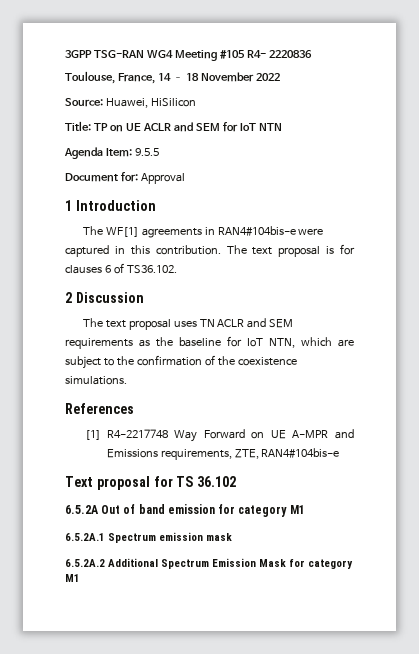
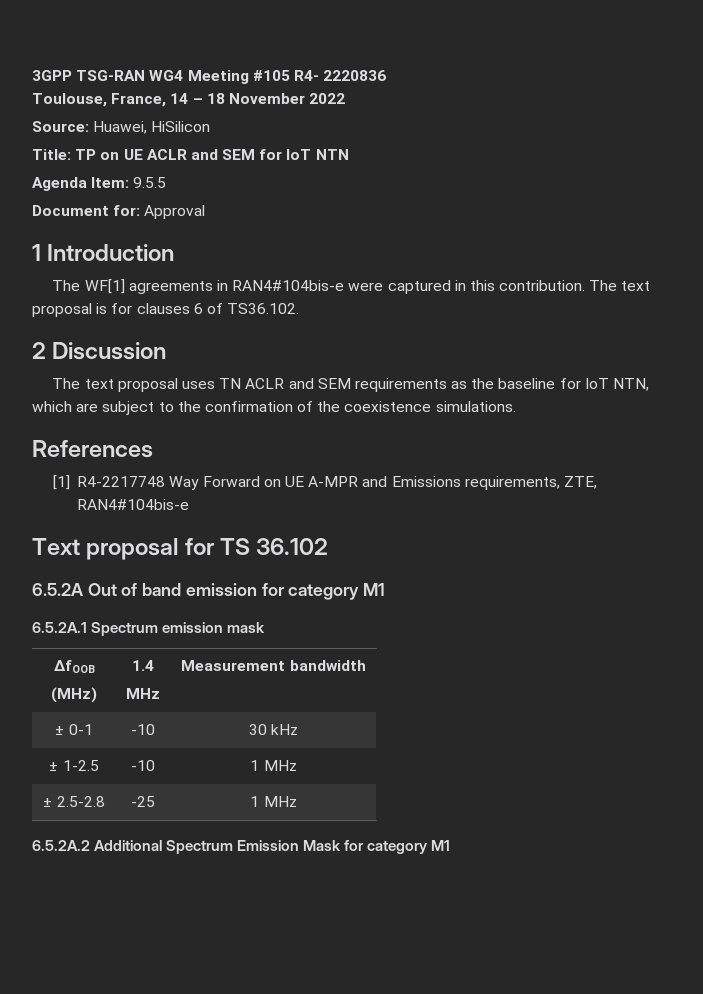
+ ΔfOOB
+ (MHz) | 1.4
+ MHz | Measurement bandwidth
+ ± 0-1 | -10 | 30 kHz
+ ± 1-2.5 | -10 | 1 MHz
+ ± 2.5-2.8 | -25 | 1 MHz

